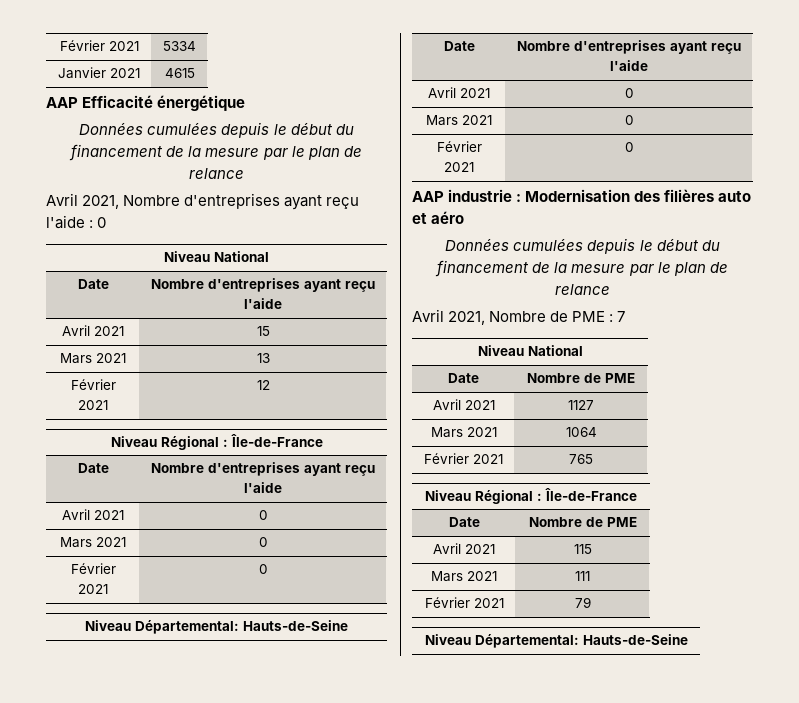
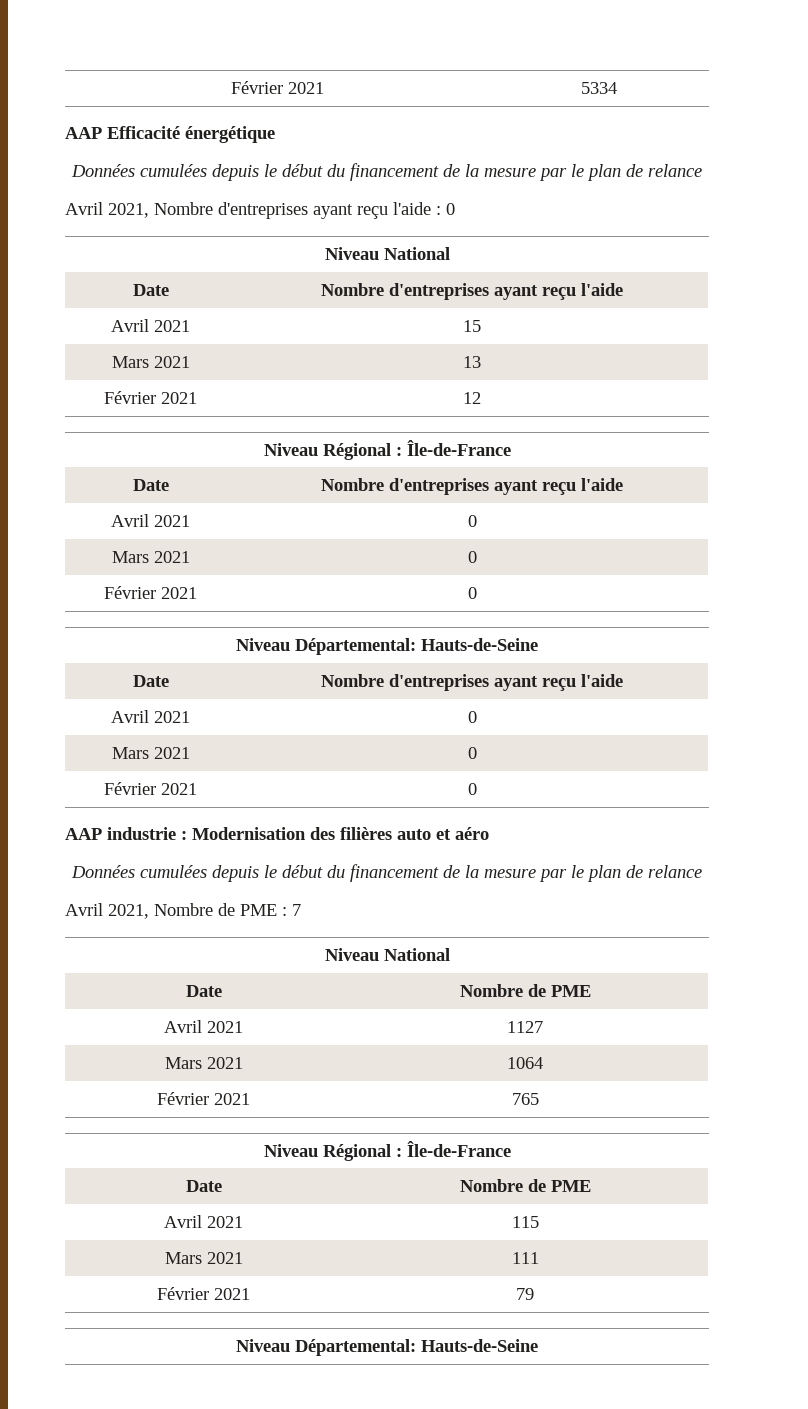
- Janvier 2021 | 4615

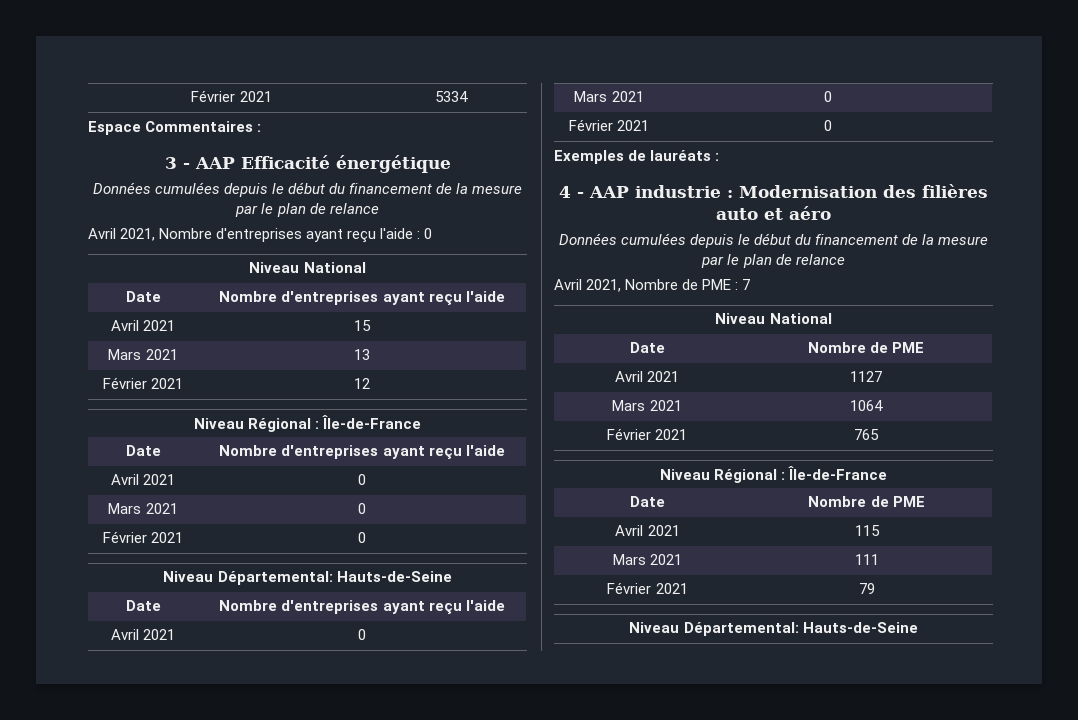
- AAP Efficacité énergétique
+ Espace Commentaires :
+ 3 - AAP Efficacité énergétique
- AAP industrie : Modernisation des filières auto et aéro
+ Exemples de lauréats :
+ 4 - AAP industrie : Modernisation des filières auto et aéro

